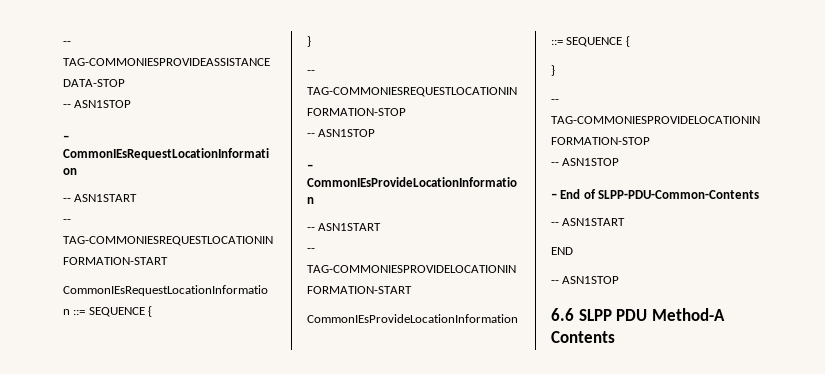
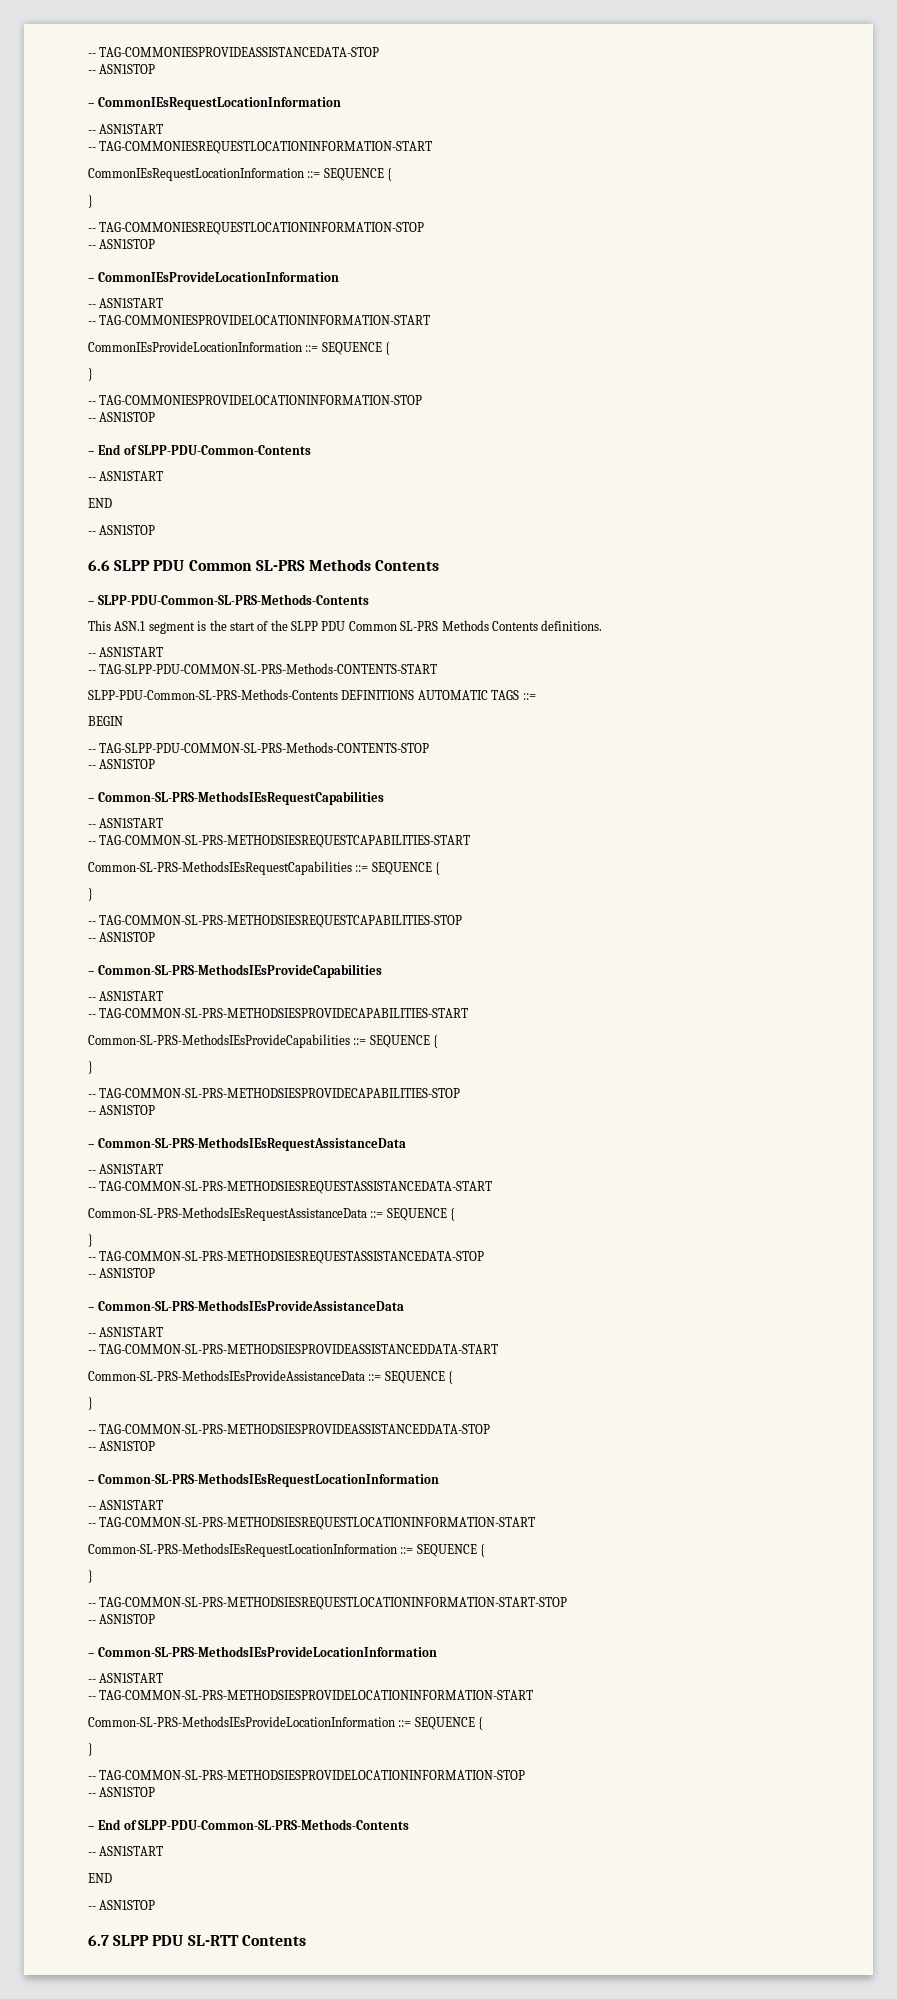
- 6.6 SLPP PDU Method-A Contents
+ 6.6 SLPP PDU Common SL-PRS Methods Contents
+ – SLPP-PDU-Common-SL-PRS-Methods-Contents
+ This ASN.1 segment is the start of the SLPP PDU Common SL-PRS Methods Contents definitions.
+ -- ASN1START
+ -- TAG-SLPP-PDU-COMMON-SL-PRS-Methods-CONTENTS-START
+ SLPP-PDU-Common-SL-PRS-Methods-Contents DEFINITIONS AUTOMATIC TAGS ::=
+ BEGIN
+ -- TAG-SLPP-PDU-COMMON-SL-PRS-Methods-CONTENTS-STOP
+ -- ASN1STOP
+ – Common-SL-PRS-MethodsIEsRequestCapabilities
+ -- ASN1START
+ -- TAG-COMMON-SL-PRS-METHODSIESREQUESTCAPABILITIES-START
+ Common-SL-PRS-MethodsIEsRequestCapabilities ::= SEQUENCE {
+ }
+ -- TAG-COMMON-SL-PRS-METHODSIESREQUESTCAPABILITIES-STOP
+ -- ASN1STOP
+ – Common-SL-PRS-MethodsIEsProvideCapabilities
+ -- ASN1START
+ -- TAG-COMMON-SL-PRS-METHODSIESPROVIDECAPABILITIES-START
+ Common-SL-PRS-MethodsIEsProvideCapabilities ::= SEQUENCE {
+ }
+ -- TAG-COMMON-SL-PRS-METHODSIESPROVIDECAPABILITIES-STOP
+ -- ASN1STOP
+ – Common-SL-PRS-MethodsIEsRequestAssistanceData
+ -- ASN1START
+ -- TAG-COMMON-SL-PRS-METHODSIESREQUESTASSISTANCEDATA-START
+ Common-SL-PRS-MethodsIEsRequestAssistanceData ::= SEQUENCE {
+ }
+ -- TAG-COMMON-SL-PRS-METHODSIESREQUESTASSISTANCEDATA-STOP
+ -- ASN1STOP
+ – Common-SL-PRS-MethodsIEsProvideAssistanceData
+ -- ASN1START
+ -- TAG-COMMON-SL-PRS-METHODSIESPROVIDEASSISTANCEDDATA-START
+ Common-SL-PRS-MethodsIEsProvideAssistanceData ::= SEQUENCE {
+ }
+ -- TAG-COMMON-SL-PRS-METHODSIESPROVIDEASSISTANCEDDATA-STOP
+ -- ASN1STOP
+ – Common-SL-PRS-MethodsIEsRequestLocationInformation
+ -- ASN1START
+ -- TAG-COMMON-SL-PRS-METHODSIESREQUESTLOCATIONINFORMATION-START
+ Common-SL-PRS-MethodsIEsRequestLocationInformation ::= SEQUENCE {
+ }
+ -- TAG-COMMON-SL-PRS-METHODSIESREQUESTLOCATIONINFORMATION-START-STOP
+ -- ASN1STOP
+ – Common-SL-PRS-MethodsIEsProvideLocationInformation
+ -- ASN1START
+ -- TAG-COMMON-SL-PRS-METHODSIESPROVIDELOCATIONINFORMATION-START
+ Common-SL-PRS-MethodsIEsProvideLocationInformation ::= SEQUENCE {
+ }
+ -- TAG-COMMON-SL-PRS-METHODSIESPROVIDELOCATIONINFORMATION-STOP
+ -- ASN1STOP
+ – End of SLPP-PDU-Common-SL-PRS-Methods-Contents
+ -- ASN1START
+ END
+ -- ASN1STOP
+ 6.7 SLPP PDU SL-RTT Contents

